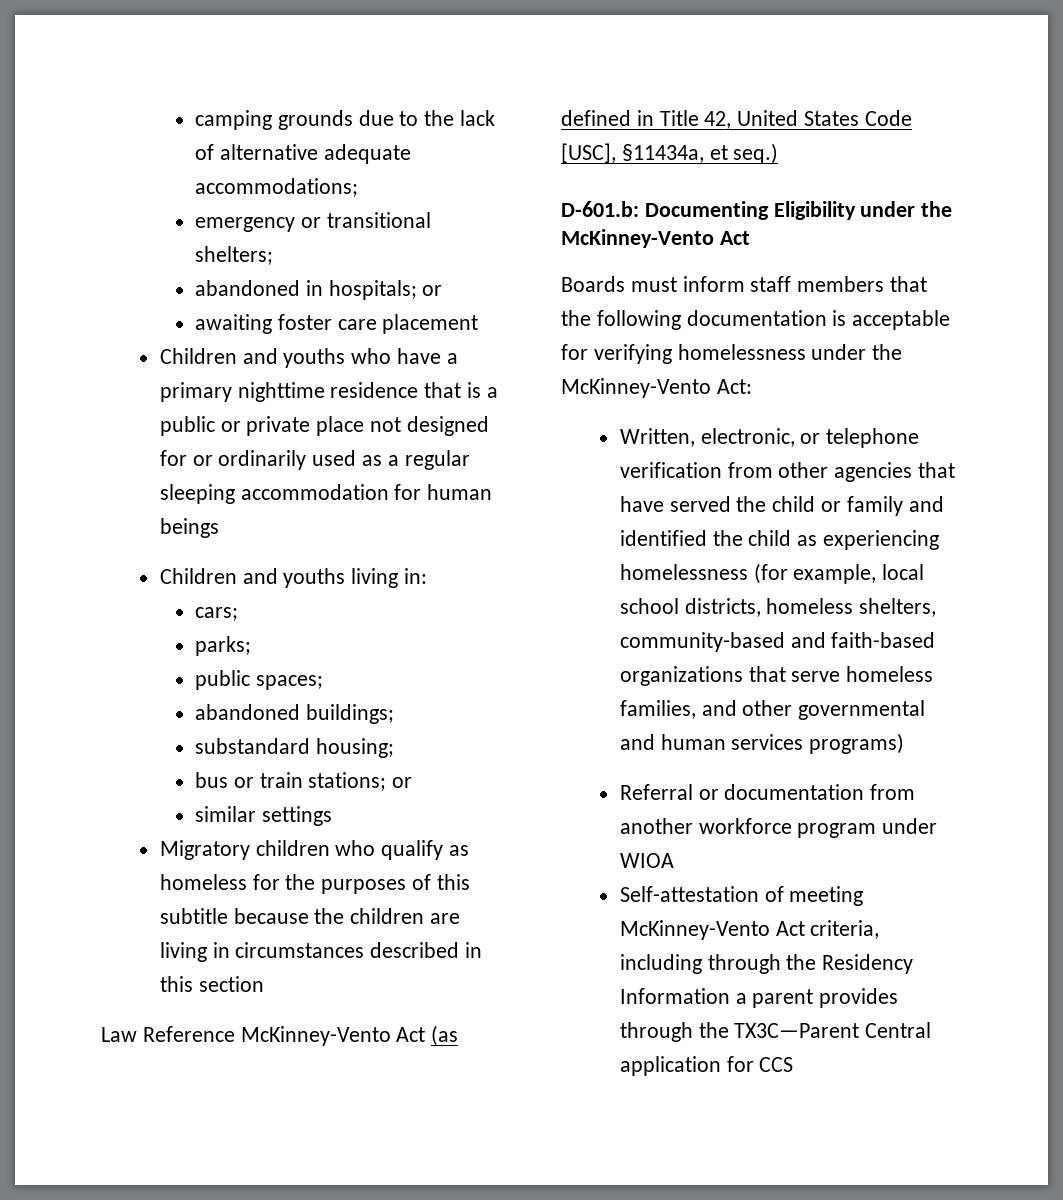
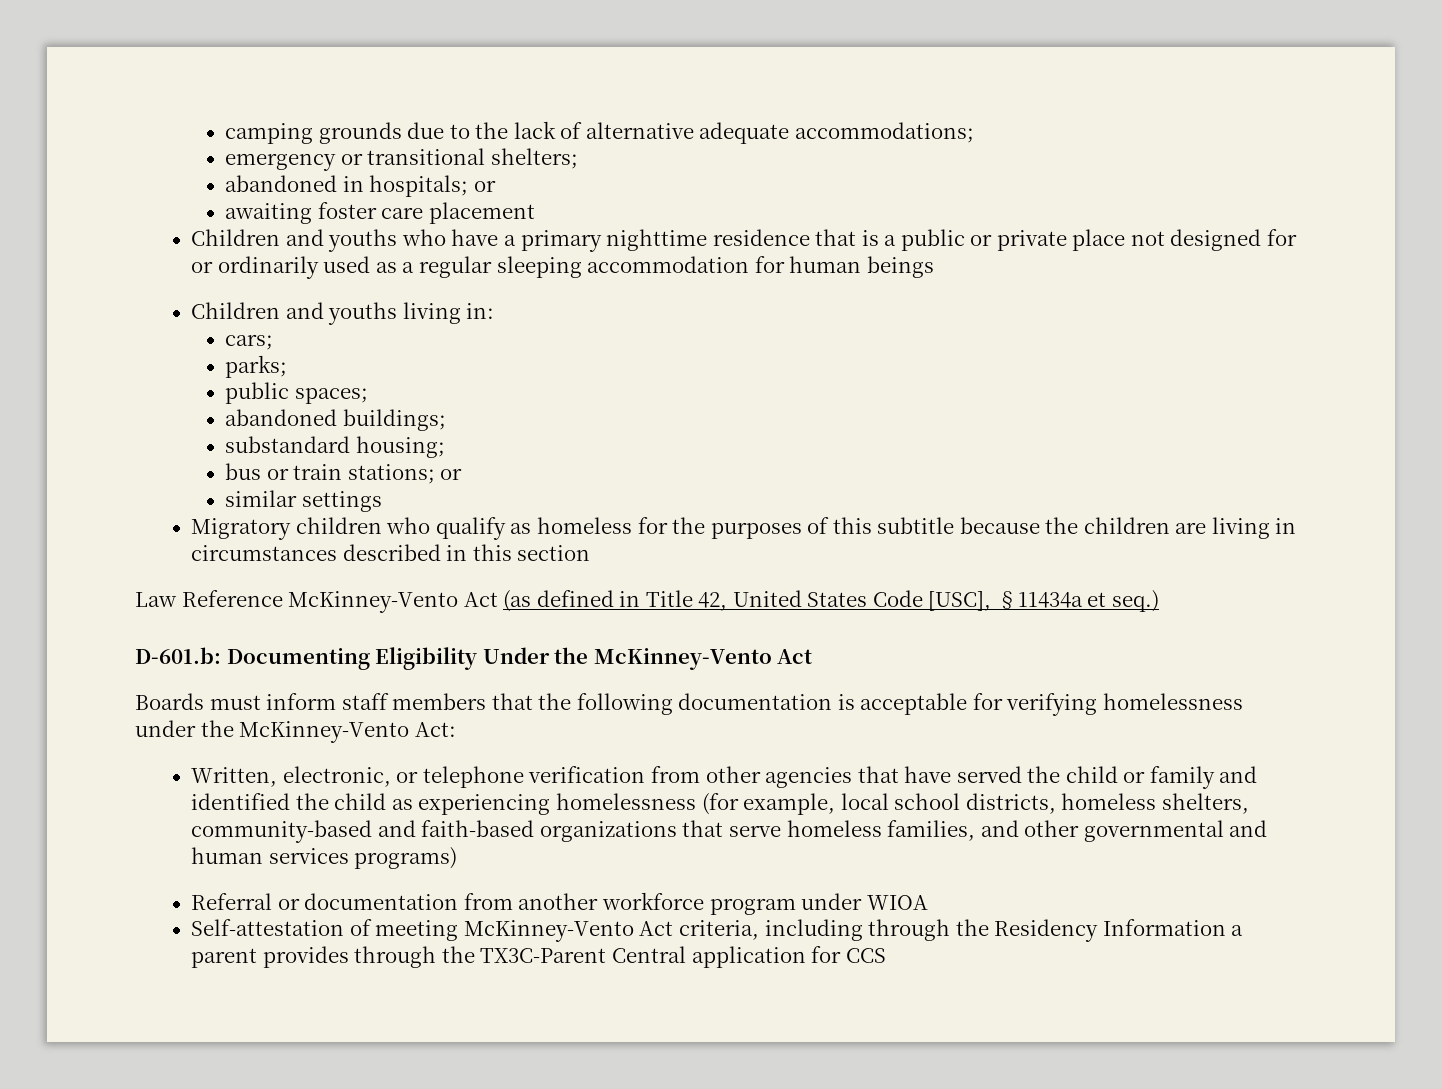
- Law Reference McKinney-Vento Act (as defined in Title 42, United States Code [USC], §11434a, et seq.)
+ Law Reference McKinney-Vento Act (as defined in Title 42, United States Code [USC], §11434a et seq.)
- D-601.b: Documenting Eligibility under the McKinney-Vento Act
+ D-601.b: Documenting Eligibility Under the McKinney-Vento Act
- Self-attestation of meeting McKinney-Vento Act criteria, including through the Residency Information a parent provides through the TX3C—Parent Central application for CCS
+ Self-attestation of meeting McKinney-Vento Act criteria, including through the Residency Information a parent provides through the TX3C-Parent Central application for CCS

